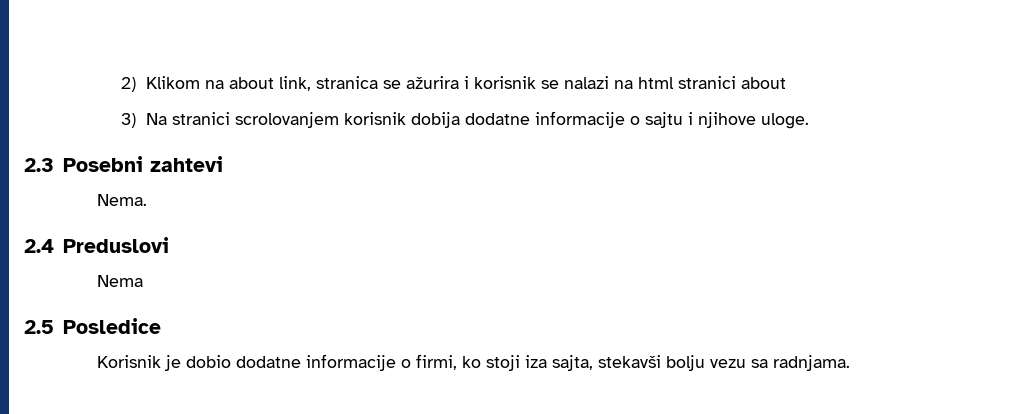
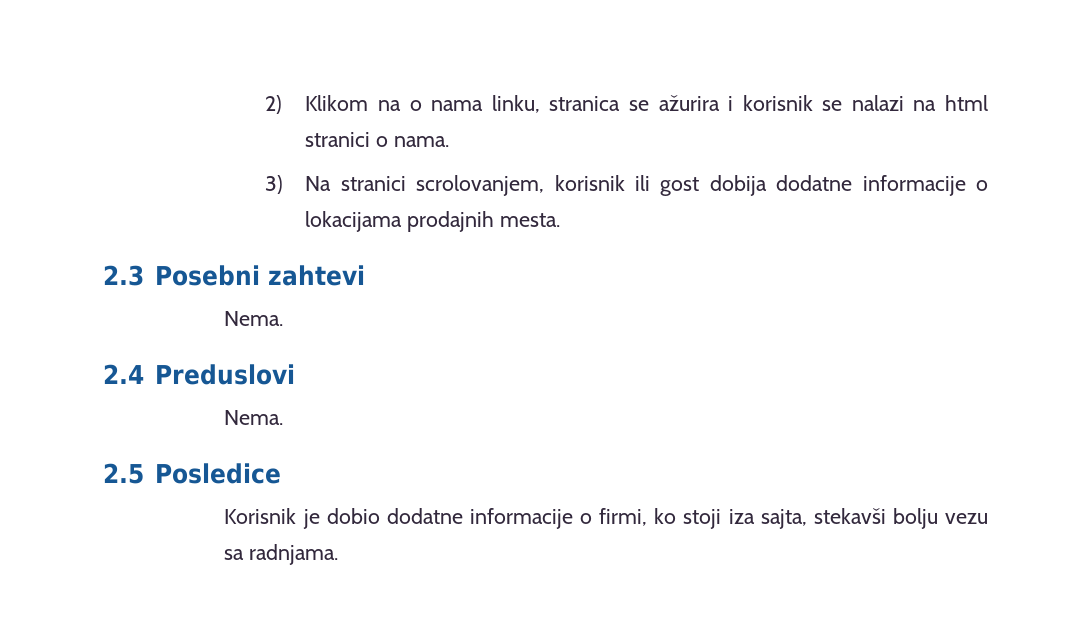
- 2) Klikom na about link, stranica se ažurira i korisnik se nalazi na html stranici about
+ 2) Klikom na o nama linku, stranica se ažurira i korisnik se nalazi na html stranici o nama.
- 3) Na stranici scrolovanjem korisnik dobija dodatne informacije o sajtu i njihove uloge.
+ 3) Na stranici scrolovanjem, korisnik ili gost dobija dodatne informacije o lokacijama prodajnih mesta.
  2.4 Preduslovi
- Nema
+ Nema.

